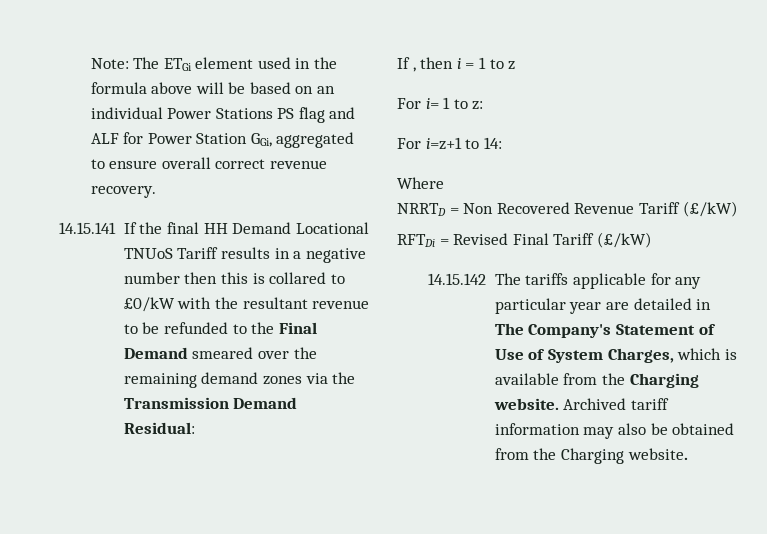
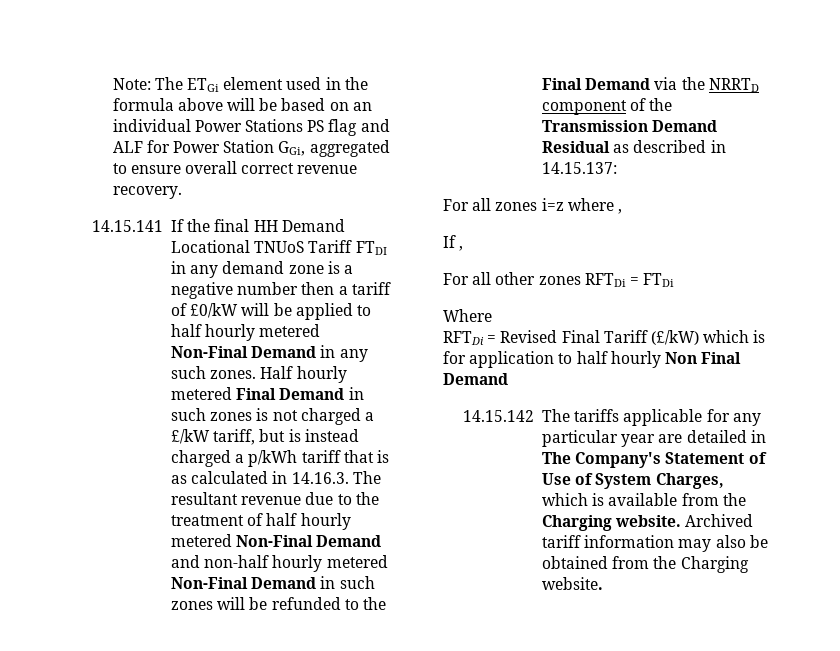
- 14.15.141 If the final HH Demand Locational TNUoS Tariff results in a negative number then this is collared to £0/kW with the resultant revenue to be refunded to the Final Demand smeared over the remaining demand zones via the Transmission Demand Residual:
- If , then i = 1 to z
- For i= 1 to z:
- For i=z+1 to 14:
+ 14.15.141 If the final HH Demand Locational TNUoS Tariff FTDI in any demand zone is a negative number then a tariff of £0/kW will be applied to half hourly metered Non-Final Demand in any such zones. Half hourly metered Final Demand in such zones is not charged a £/kW tariff, but is instead charged a p/kWh tariff that is as calculated in 14.16.3. The resultant revenue due to the treatment of half hourly metered Non-Final Demand and non-half hourly metered Non-Final Demand in such zones will be refunded to the Final Demand via the NRRTD component of the Transmission Demand Residual as described in 14.15.137:
+ For all zones i=z where ,
+ If ,
+ For all other zones RFTDi = FTDi
  Where
- NRRTD = Non Recovered Revenue Tariff (£/kW)
- RFTDi = Revised Final Tariff (£/kW)
+ RFTDi = Revised Final Tariff (£/kW) which is for application to half hourly Non Final Demand

